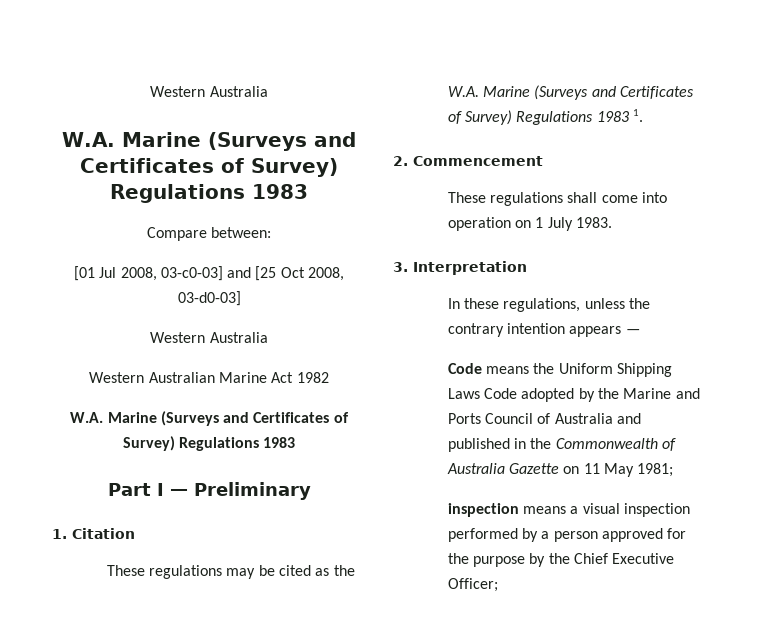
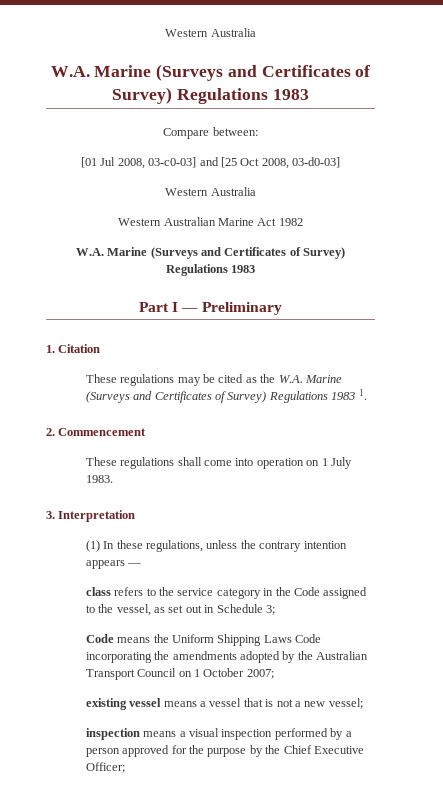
- In these regulations, unless the contrary intention appears —
+ (1) In these regulations, unless the contrary intention appears —
+ class refers to the service category in the Code assigned to the vessel, as set out in Schedule 3;
- Code means the Uniform Shipping Laws Code adopted by the Marine and Ports Council of Australia and published in the Commonwealth of Australia Gazette on 11 May 1981;
+ Code means the Uniform Shipping Laws Code incorporating the amendments adopted by the Australian Transport Council on 1 October 2007;
+ existing vessel means a vessel that is not a new vessel;

